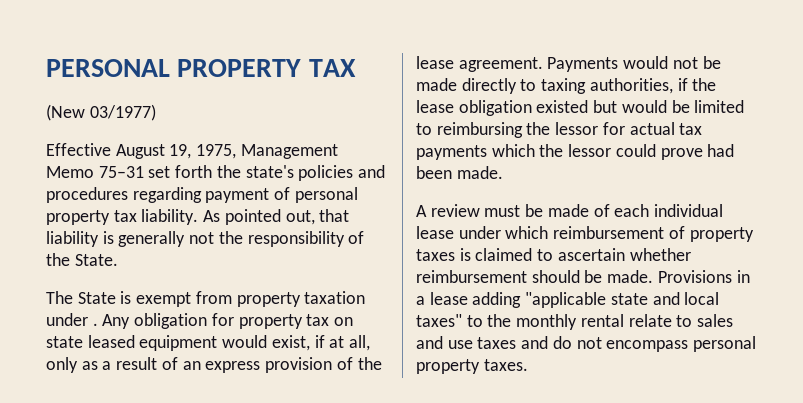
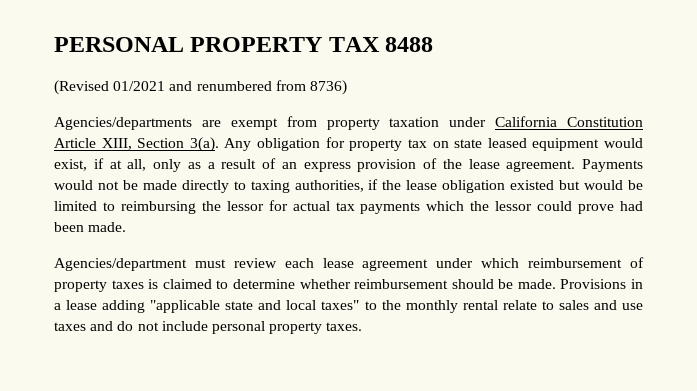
- PERSONAL PROPERTY TAX
- (New 03/1977)
- Effective August 19, 1975, Management Memo 75–31 set forth the state's policies and procedures regarding payment of personal property tax liability. As pointed out, that liability is generally not the responsibility of the State.
- The State is exempt from property taxation under .
+ PERSONAL PROPERTY TAX 8488
+ (Revised 01/2021 and renumbered from 8736)
+ Agencies/departments are exempt from property taxation under California Constitution Article XIII, Section 3(a).
- A review must be made of each individual lease under which reimbursement of property taxes is claimed to ascertain whether reimbursement should be made.
+ Agencies/department must review each lease agreement under which reimbursement of property taxes is claimed to determine whether reimbursement should be made.
- Provisions in a lease adding "applicable state and local taxes" to the monthly rental relate to sales and use taxes and do not encompass personal property taxes.
+ Provisions in a lease adding "applicable state and local taxes" to the monthly rental relate to sales and use taxes and do not include personal property taxes.

